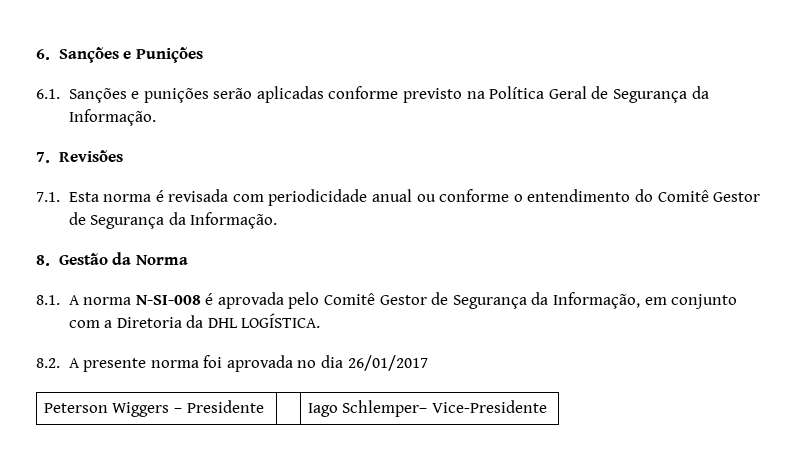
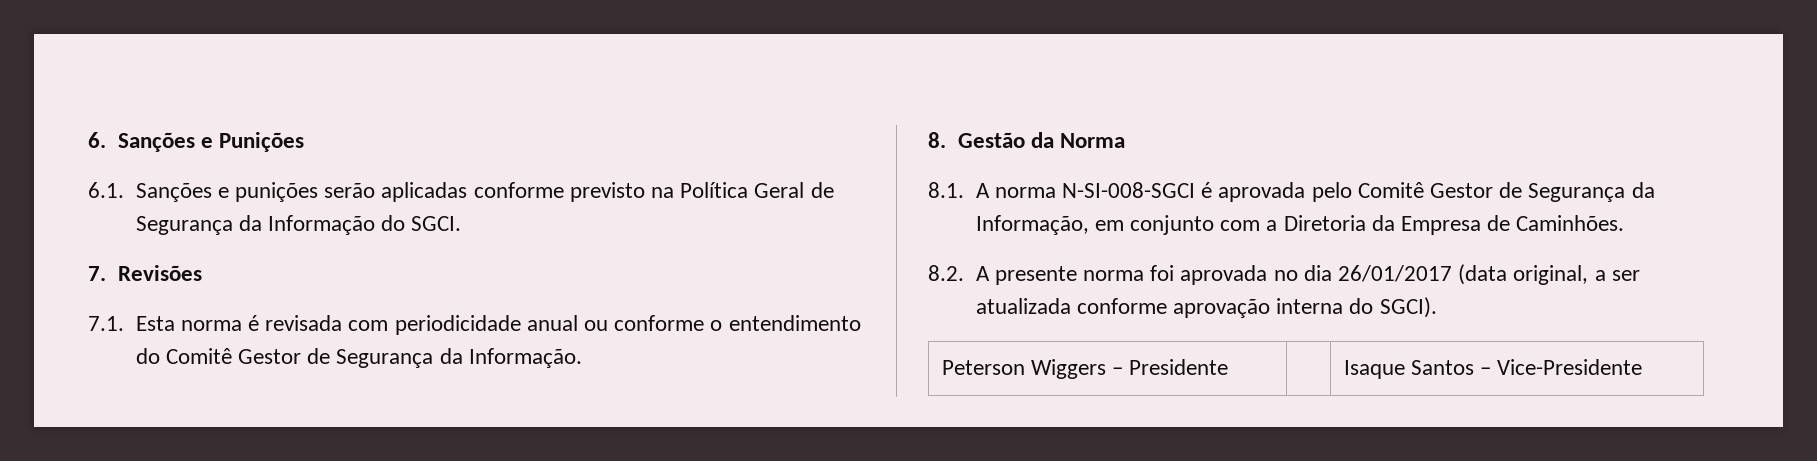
- 6.1. Sanções e punições serão aplicadas conforme previsto na Política Geral de Segurança da Informação.
+ 6.1. Sanções e punições serão aplicadas conforme previsto na Política Geral de Segurança da Informação do SGCI.
- 8.1. A norma N-SI-008 é aprovada pelo Comitê Gestor de Segurança da Informação, em conjunto com a Diretoria da DHL LOGÍSTICA.
+ 8.1. A norma N-SI-008-SGCI é aprovada pelo Comitê Gestor de Segurança da Informação, em conjunto com a Diretoria da Empresa de Caminhões.
- 8.2. A presente norma foi aprovada no dia 26/01/2017
+ 8.2. A presente norma foi aprovada no dia 26/01/2017 (data original, a ser atualizada conforme aprovação interna do SGCI).
- Peterson Wiggers – Presidente | | Iago Schlemper– Vice-Presidente
+ Peterson Wiggers – Presidente | | Isaque Santos – Vice-Presidente

